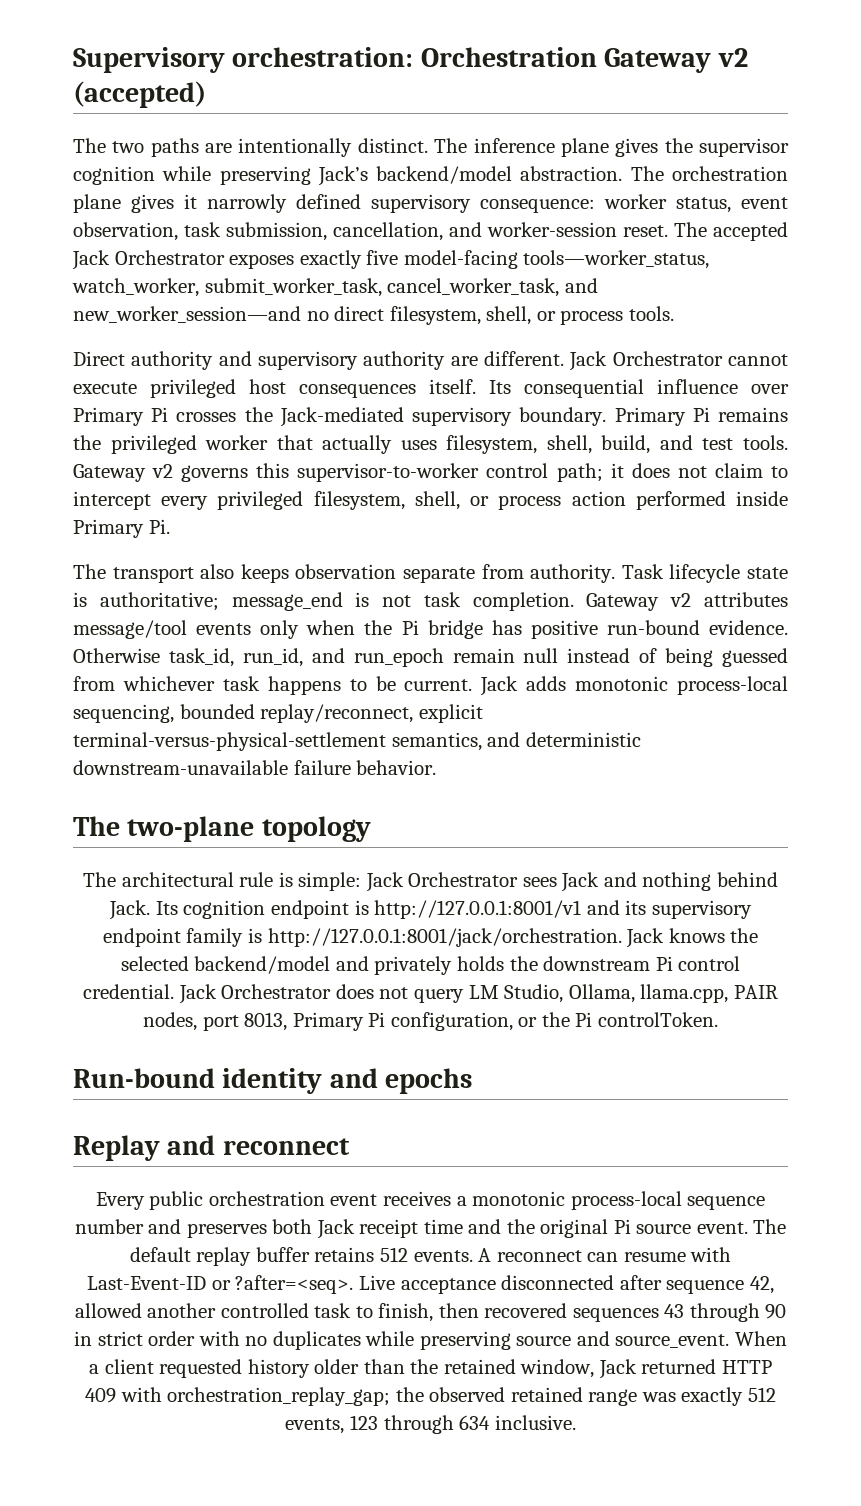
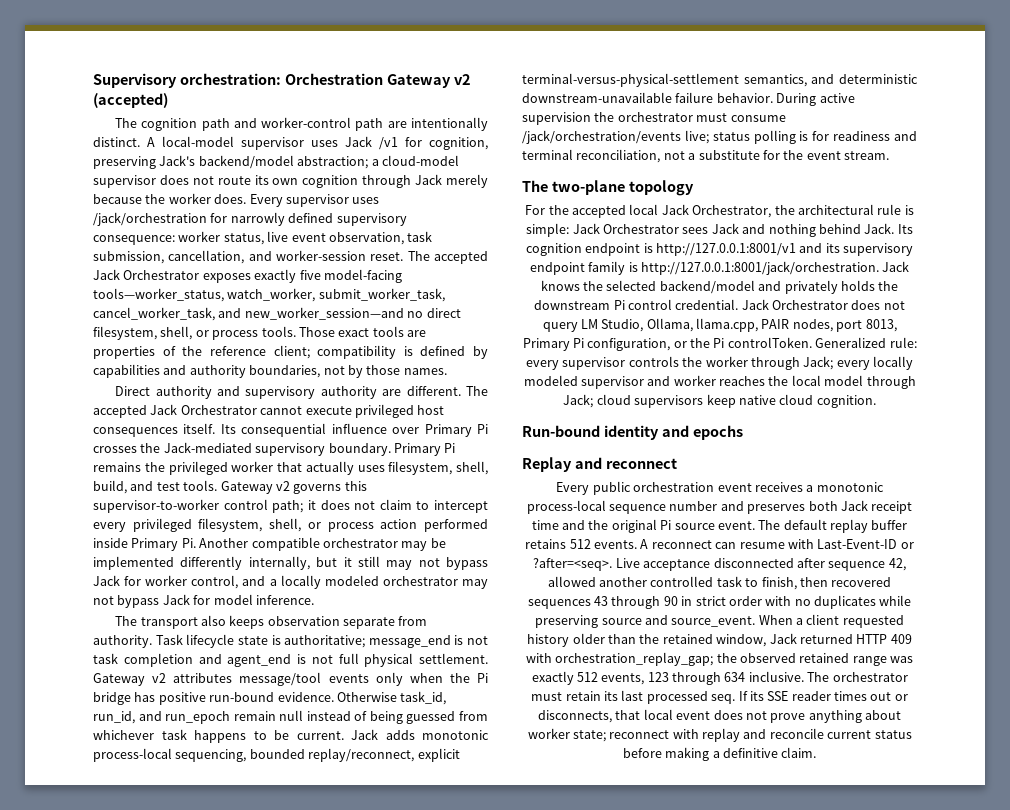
- The two paths are intentionally distinct. The inference plane gives the supervisor cognition while preserving Jack’s backend/model abstraction. The orchestration plane gives it narrowly defined supervisory consequence: worker status, event observation, task submission, cancellation, and worker-session reset.
+ The cognition path and worker-control path are intentionally distinct. A local-model supervisor uses Jack /v1 for cognition, preserving Jack's backend/model abstraction; a cloud-model supervisor does not route its own cognition through Jack merely because the worker does. Every supervisor uses /jack/orchestration for narrowly defined supervisory consequence: worker status, live event observation, task submission, cancellation, and worker-session reset.
+ Those exact tools are properties of the reference client; compatibility is defined by capabilities and authority boundaries, not by those names.
- Jack Orchestrator cannot execute privileged host consequences itself.
+ The accepted Jack Orchestrator cannot execute privileged host consequences itself.
- Gateway v2 governs this supervisor-to-worker control path; it does not claim to intercept every privileged filesystem, shell, or process action performed inside Primary Pi.
+ Gateway v2 governs this supervisor-to-worker control path; it does not claim to intercept every privileged filesystem, shell, or process action performed inside Primary Pi. Another compatible orchestrator may be implemented differently internally, but it still may not bypass Jack for worker control, and a locally modeled orchestrator may not bypass Jack for model inference.
- Task lifecycle state is authoritative; message_end is not task completion.
+ Task lifecycle state is authoritative; message_end is not task completion and agent_end is not full physical settlement.
- Jack adds monotonic process-local sequencing, bounded replay/reconnect, explicit terminal-versus-physical-settlement semantics, and deterministic downstream-unavailable failure behavior.
+ Jack adds monotonic process-local sequencing, bounded replay/reconnect, explicit terminal-versus-physical-settlement semantics, and deterministic downstream-unavailable failure behavior. During active supervision the orchestrator must consume /jack/orchestration/events live; status polling is for readiness and terminal reconciliation, not a substitute for the event stream.
  The two-plane topology
- The architectural rule is simple: Jack Orchestrator sees Jack and nothing behind Jack.
+ For the accepted local Jack Orchestrator, the architectural rule is simple: Jack Orchestrator sees Jack and nothing behind Jack.
+ Generalized rule: every supervisor controls the worker through Jack; every locally modeled supervisor and worker reaches the local model through Jack; cloud supervisors keep native cloud cognition.
+ The orchestrator must retain its last processed seq. If its SSE reader times out or disconnects, that local event does not prove anything about worker state; reconnect with replay and reconcile current status before making a definitive claim.

